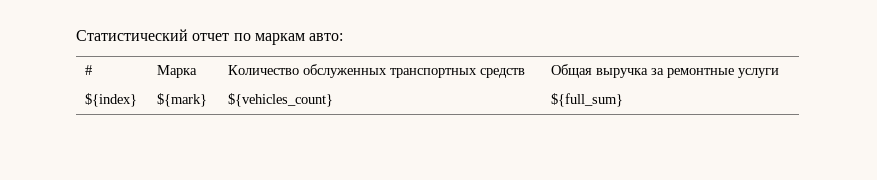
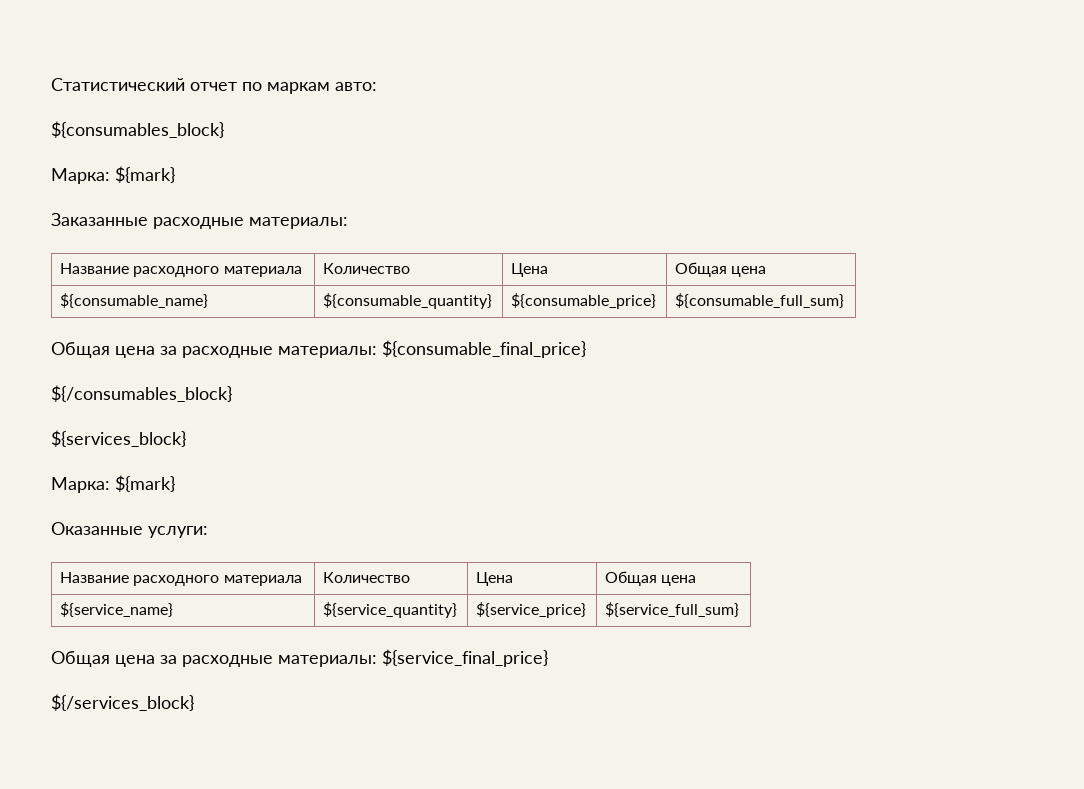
- # | Марка | Количество обслуженных транспортных средств | Общая выручка за ремонтные услуги
- ${index} | ${mark} | ${vehicles_count} | ${full_sum}
+ ${consumables_block}
+ Марка: ${mark}
+ Заказанные расходные материалы:
+ Название расходного материала | Количество | Цена | Общая цена
+ ${consumable_name} | ${consumable_quantity} | ${consumable_price} | ${consumable_full_sum}
+ Общая цена за расходные материалы: ${consumable_final_price}
+ ${/consumables_block}
+ ${services_block}
+ Марка: ${mark}
+ Оказанные услуги:
+ Название расходного материала | Количество | Цена | Общая цена
+ ${service_name} | ${service_quantity} | ${service_price} | ${service_full_sum}
+ Общая цена за расходные материалы: ${service_final_price}
+ ${/services_block}

